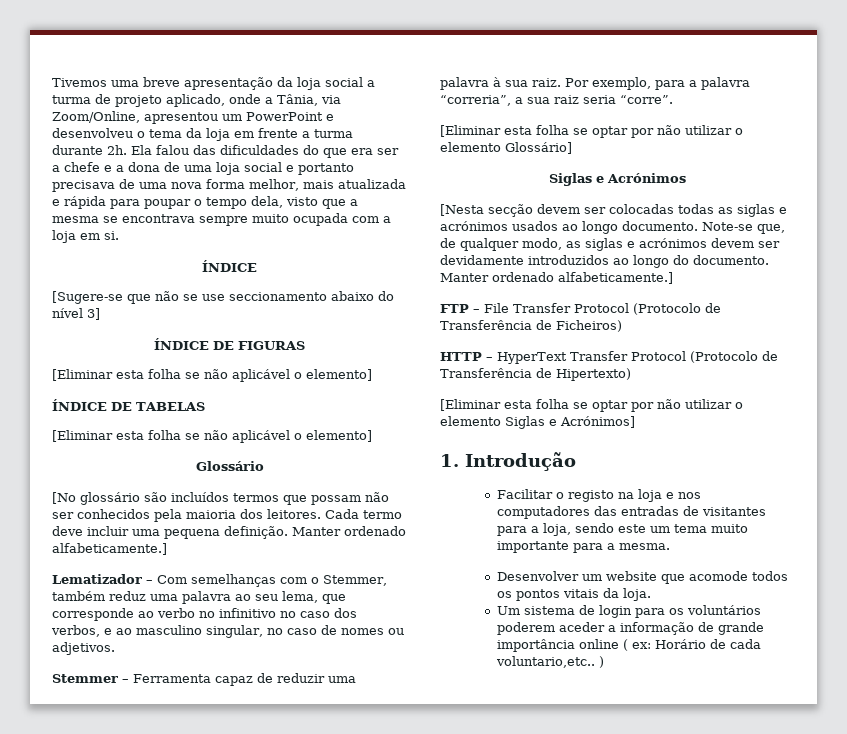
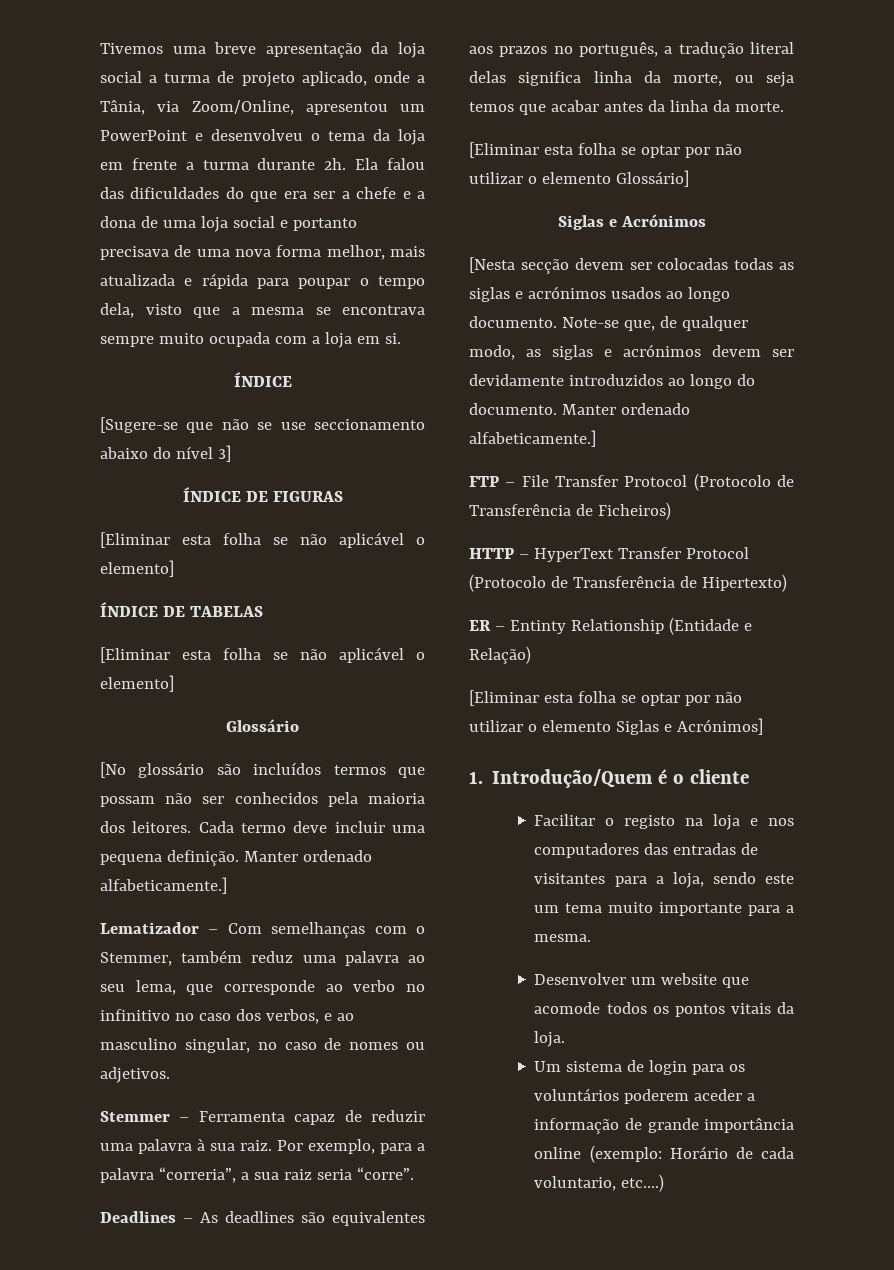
+ Deadlines – As deadlines são equivalentes aos prazos no português, a tradução literal delas significa linha da morte, ou seja temos que acabar antes da linha da morte.
+ ER – Entinty Relationship (Entidade e Relação)
- 1. Introdução
+ 1. Introdução/Quem é o cliente
- Um sistema de login para os voluntários poderem aceder a informação de grande importância online ( ex: Horário de cada voluntario,etc.. )
+ Um sistema de login para os voluntários poderem aceder a informação de grande importância online (exemplo: Horário de cada voluntario, etc.…)

